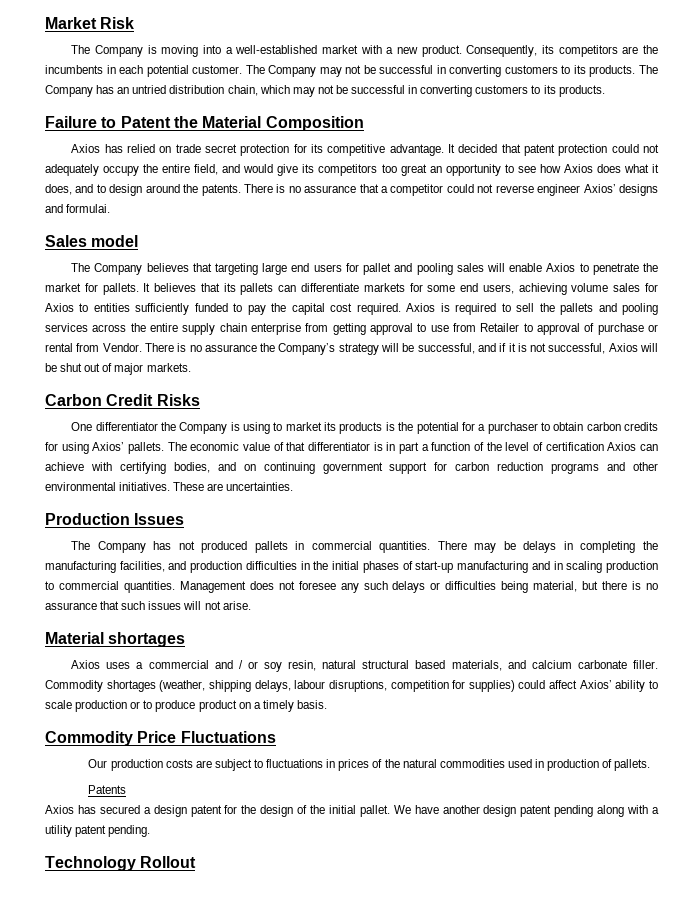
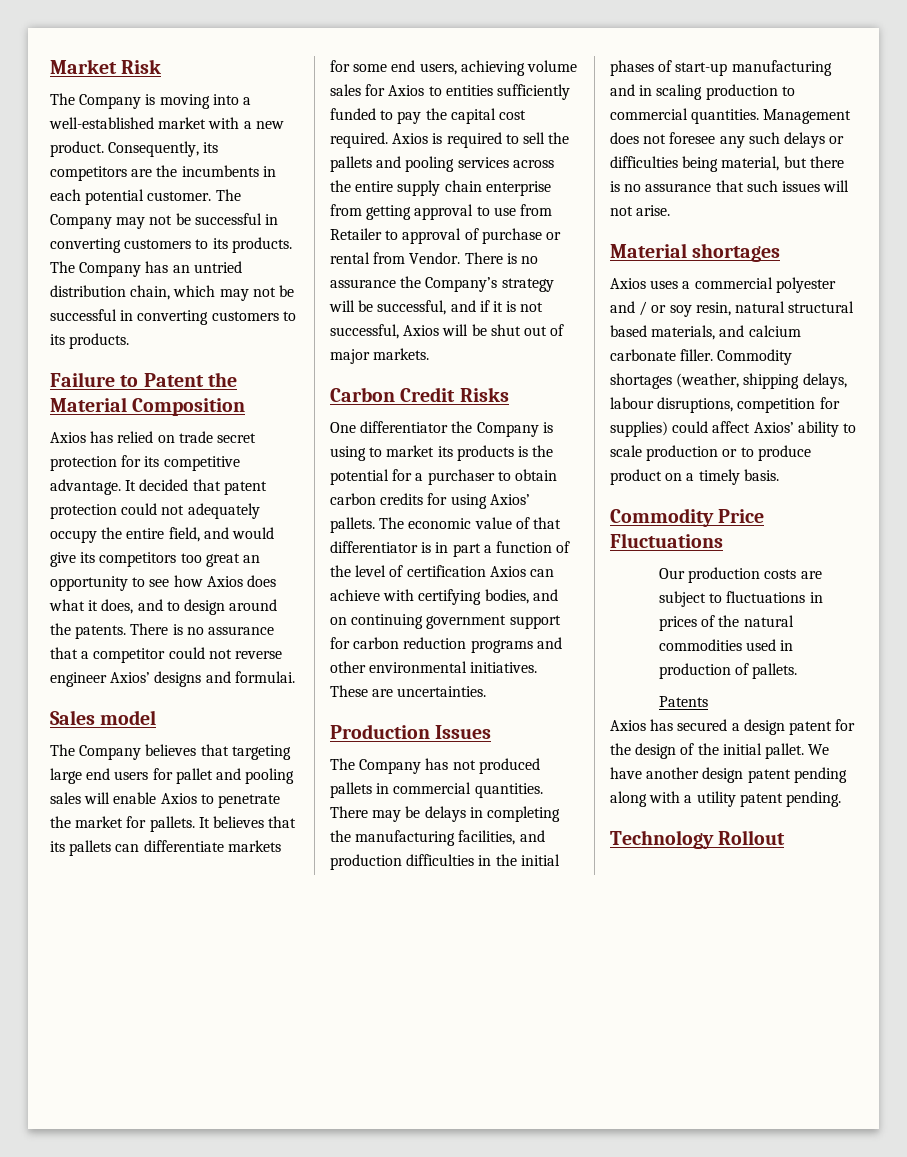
- Axios uses a commercial and / or soy resin, natural structural based materials, and calcium carbonate filler.
+ Axios uses a commercial polyester and / or soy resin, natural structural based materials, and calcium carbonate filler.

